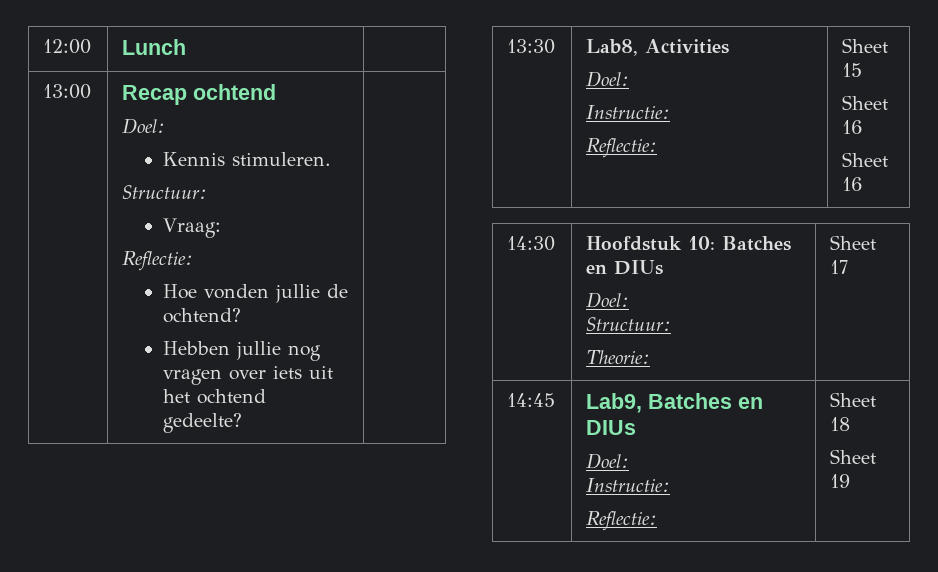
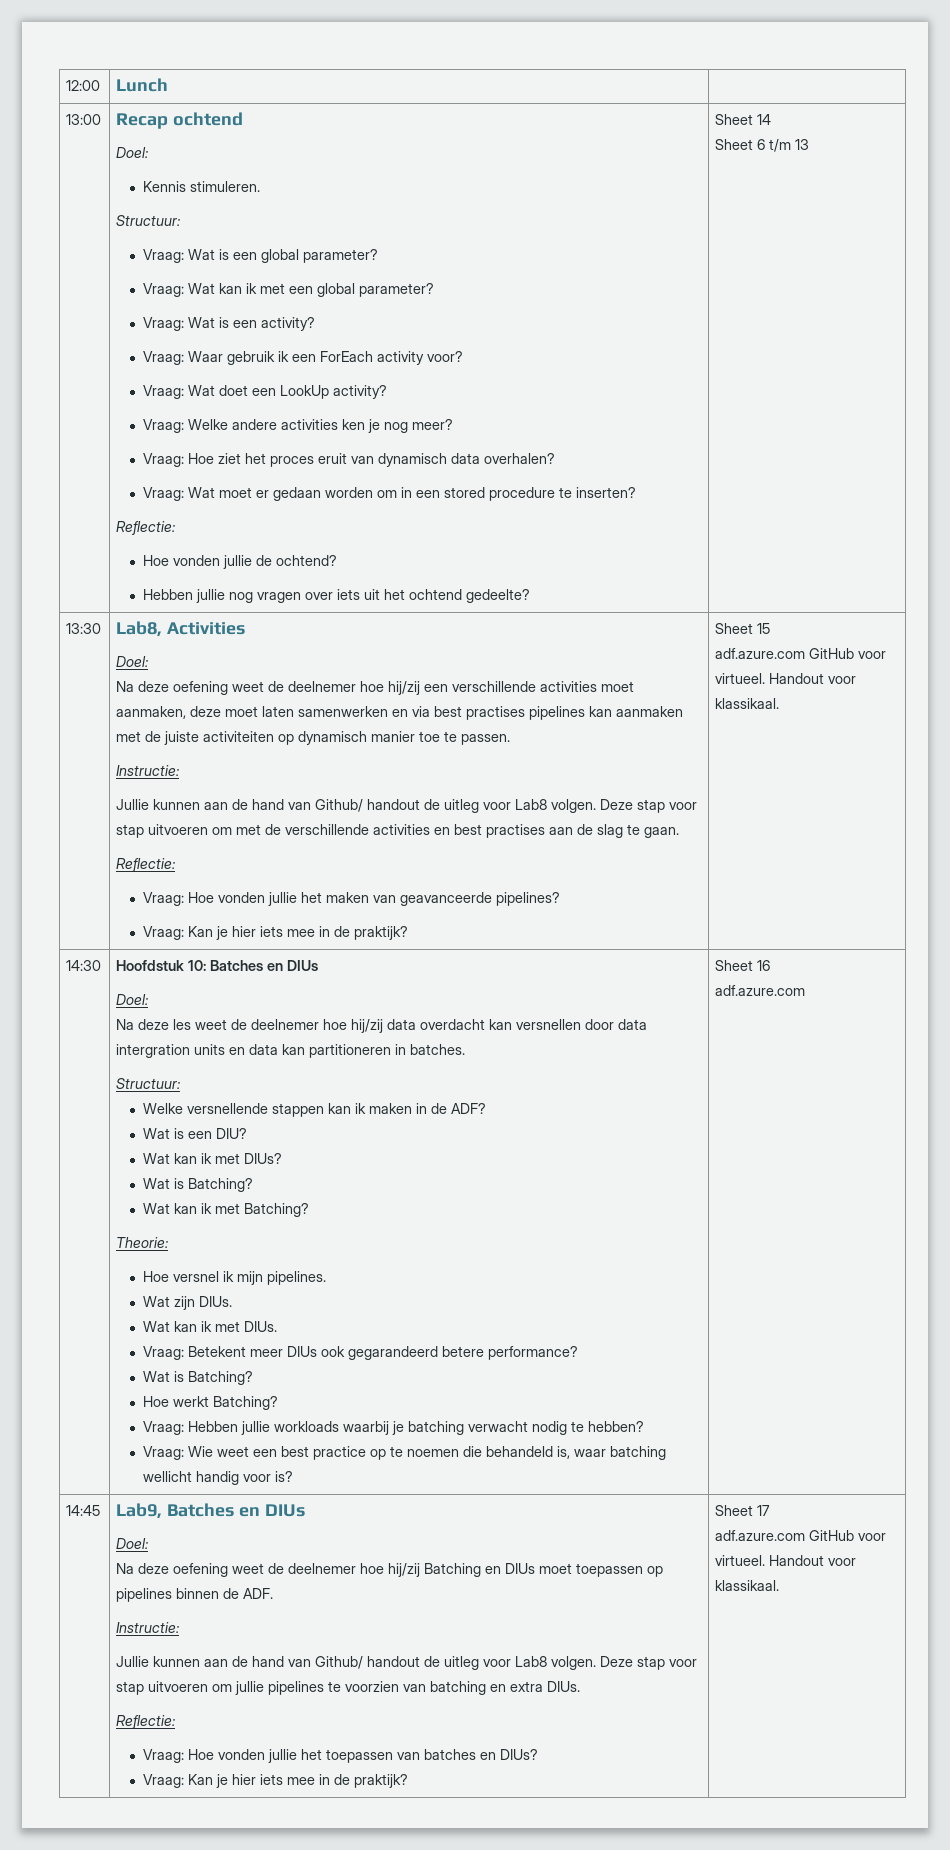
- Vraag:
+ Vraag: Wat is een global parameter?
+ Vraag: Wat kan ik met een global parameter?
+ Vraag: Wat is een activity?
+ Vraag: Waar gebruik ik een ForEach activity voor?
+ Vraag: Wat doet een LookUp activity?
+ Vraag: Welke andere activities ken je nog meer?
+ Vraag: Hoe ziet het proces eruit van dynamisch data overhalen?
+ Vraag: Wat moet er gedaan worden om in een stored procedure te inserten?
+ Sheet 14
+ Sheet 6 t/m 13
  13:30 | Lab8, Activities
  Doel:
+ Na deze oefening weet de deelnemer hoe hij/zij een verschillende activities moet aanmaken, deze moet laten samenwerken en via best practises pipelines kan aanmaken met de juiste activiteiten op dynamisch manier toe te passen.
  Instructie:
- Reflectie: | Sheet 15
- Sheet 16
- Sheet 16
+ Jullie kunnen aan de hand van Github/ handout de uitleg voor Lab8 volgen. Deze stap voor stap uitvoeren om met de verschillende activities en best practises aan de slag te gaan.
+ Reflectie:
+ Vraag: Hoe vonden jullie het maken van geavanceerde pipelines?
+ Vraag: Kan je hier iets mee in de praktijk? | Sheet 15
+ adf.azure.com GitHub voor virtueel. Handout voor klassikaal.
  Hoofdstuk 10: Batches en DIUs
  Doel:
+ Na deze les weet de deelnemer hoe hij/zij data overdacht kan versnellen door data intergration units en data kan partitioneren in batches.
  Structuur:
- Theorie: | Sheet 17
+ Welke versnellende stappen kan ik maken in de ADF?
+ Wat is een DIU?
+ Wat kan ik met DIUs?
+ Wat is Batching?
+ Wat kan ik met Batching?
+ Theorie:
+ Hoe versnel ik mijn pipelines.
+ Wat zijn DIUs.
+ Wat kan ik met DIUs.
+ Vraag: Betekent meer DIUs ook gegarandeerd betere performance?
+ Wat is Batching?
+ Hoe werkt Batching?
+ Vraag: Hebben jullie workloads waarbij je batching verwacht nodig te hebben?
+ Vraag: Wie weet een best practice op te noemen die behandeld is, waar batching wellicht handig voor is? | Sheet 16
+ adf.azure.com
  Lab9, Batches en DIUs
  Doel:
+ Na deze oefening weet de deelnemer hoe hij/zij Batching en DIUs moet toepassen op pipelines binnen de ADF.
  Instructie:
- Reflectie: | Sheet 18
- Sheet 19
+ Jullie kunnen aan de hand van Github/ handout de uitleg voor Lab8 volgen. Deze stap voor stap uitvoeren om jullie pipelines te voorzien van batching en extra DIUs.
+ Reflectie:
+ Vraag: Hoe vonden jullie het toepassen van batches en DIUs?
+ Vraag: Kan je hier iets mee in de praktijk? | Sheet 17
+ adf.azure.com GitHub voor virtueel. Handout voor klassikaal.

